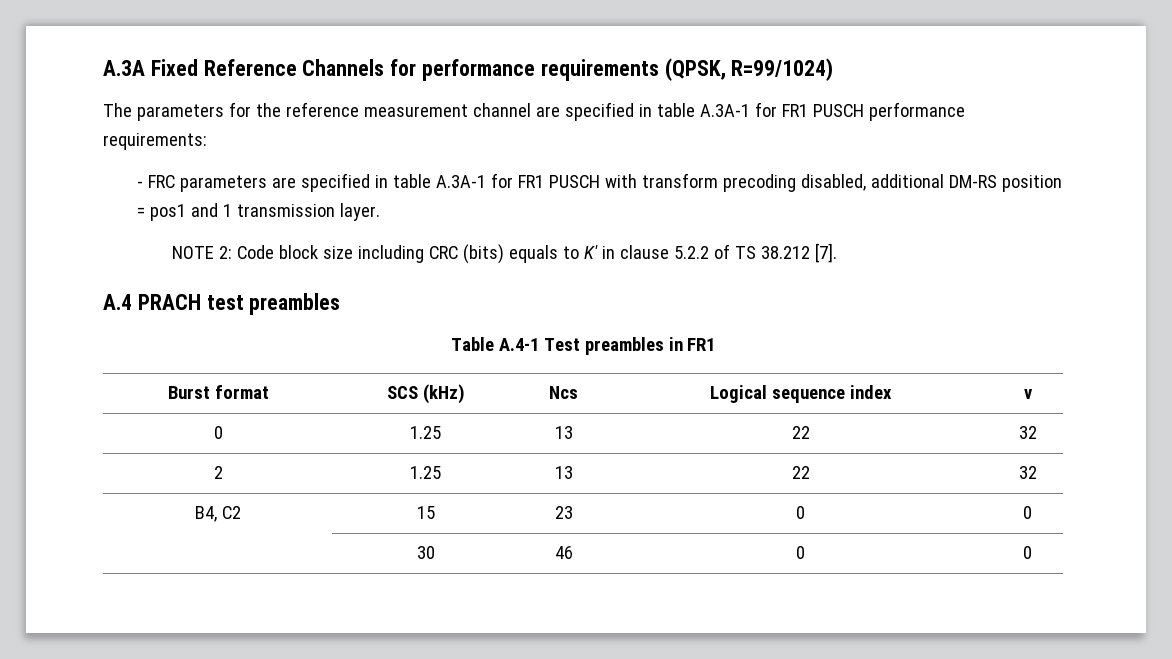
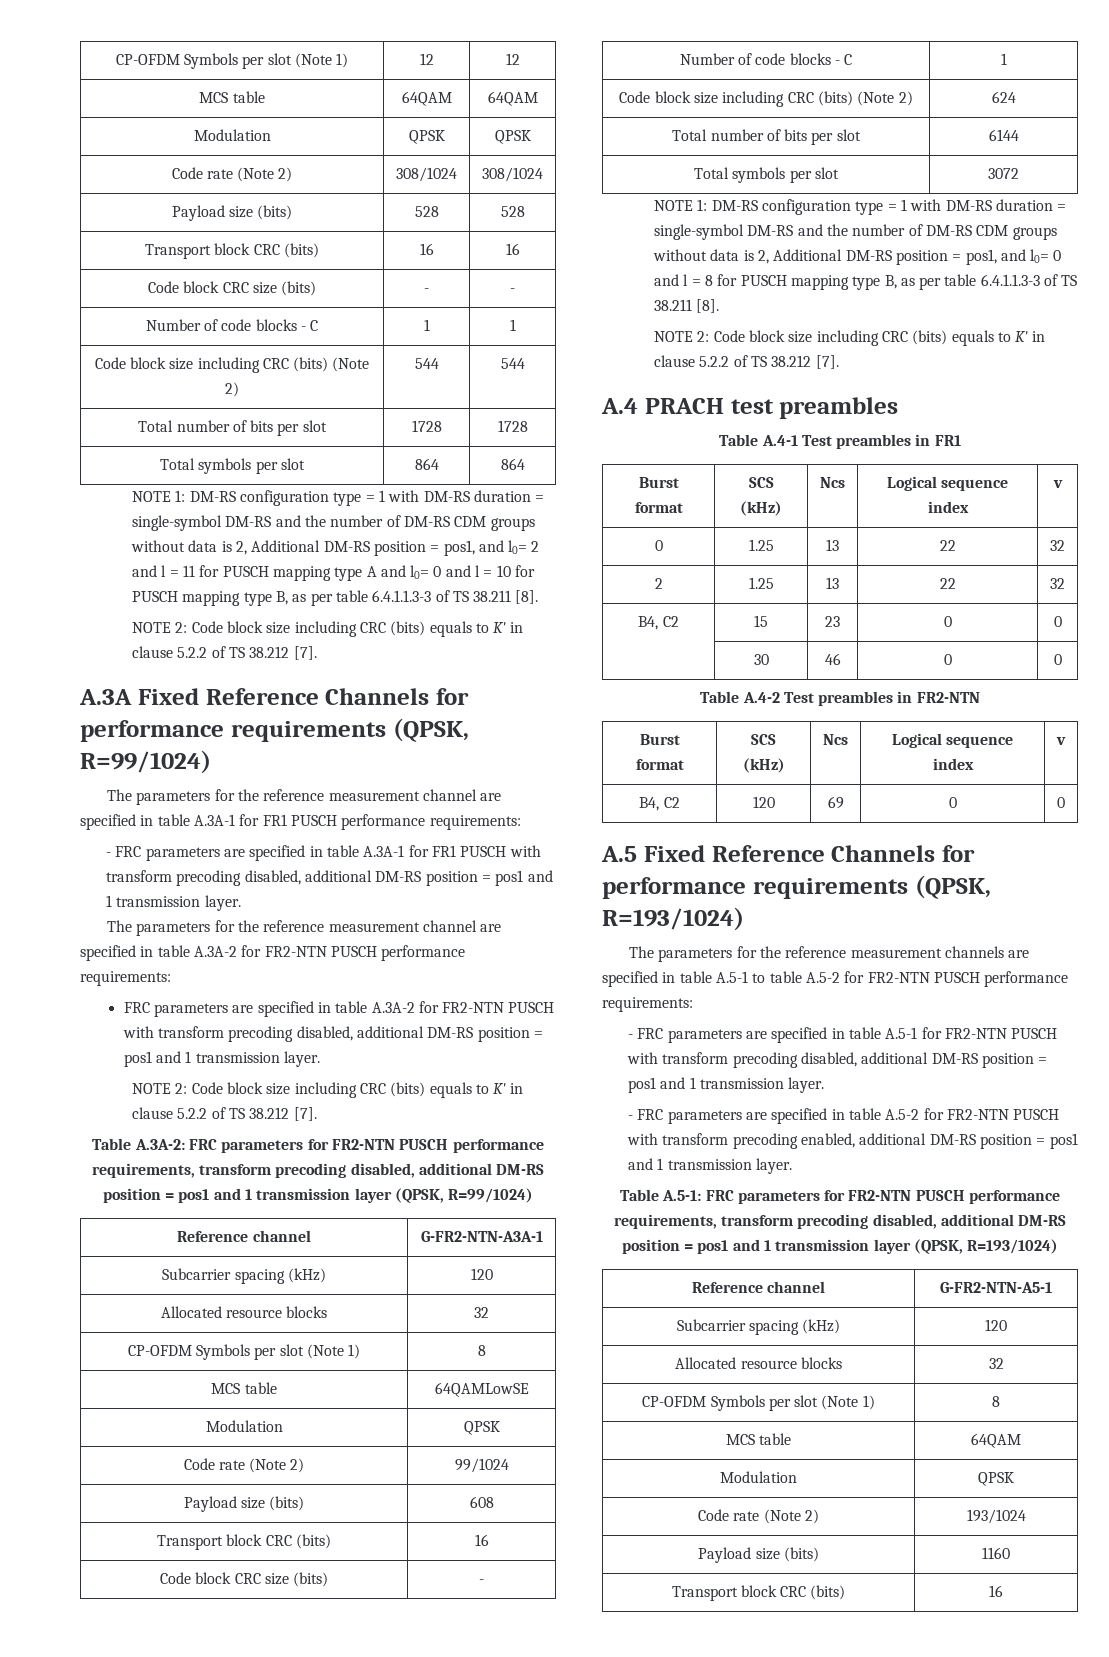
+ CP-OFDM Symbols per slot (Note 1) | 12 | 12
+ MCS table | 64QAM | 64QAM
+ Modulation | QPSK | QPSK
+ Code rate (Note 2) | 308/1024 | 308/1024
+ Payload size (bits) | 528 | 528
+ Transport block CRC (bits) | 16 | 16
+ Code block CRC size (bits) | - | -
+ Number of code blocks - C | 1 | 1
+ Code block size including CRC (bits) (Note 2) | 544 | 544
+ Total number of bits per slot | 1728 | 1728
+ Total symbols per slot | 864 | 864
+ NOTE 1: DM-RS configuration type = 1 with DM-RS duration = single-symbol DM-RS and the number of DM-RS CDM groups without data is 2, Additional DM-RS position = pos1, and l0= 2 and l = 11 for PUSCH mapping type A and l0= 0 and l = 10 for PUSCH mapping type B, as per table 6.4.1.1.3-3 of TS 38.211 [8].
+ NOTE 2: Code block size including CRC (bits) equals to K' in clause 5.2.2 of TS 38.212 [7].
+ The parameters for the reference measurement channel are specified in table A.3A-2 for FR2-NTN PUSCH performance requirements:
+ FRC parameters are specified in table A.3A-2 for FR2-NTN PUSCH with transform precoding disabled, additional DM-RS position = pos1 and 1 transmission layer.
+ NOTE 2: Code block size including CRC (bits) equals to K' in clause 5.2.2 of TS 38.212 [7].
+ Table A.3A-2: FRC parameters for FR2-NTN PUSCH performance requirements, transform precoding disabled, additional DM-RS position = pos1 and 1 transmission layer (QPSK, R=99/1024)
+ Reference channel | G-FR2-NTN-A3A-1
+ Subcarrier spacing (kHz) | 120
+ Allocated resource blocks | 32
+ CP-OFDM Symbols per slot (Note 1) | 8
+ MCS table | 64QAMLowSE
+ Modulation | QPSK
+ Code rate (Note 2) | 99/1024
+ Payload size (bits) | 608
+ Transport block CRC (bits) | 16
+ Code block CRC size (bits) | -
+ Number of code blocks - C | 1
+ Code block size including CRC (bits) (Note 2) | 624
+ Total number of bits per slot | 6144
+ Total symbols per slot | 3072
+ NOTE 1: DM-RS configuration type = 1 with DM-RS duration = single-symbol DM-RS and the number of DM-RS CDM groups without data is 2, Additional DM-RS position = pos1, and l0= 0 and l = 8 for PUSCH mapping type B, as per table 6.4.1.1.3-3 of TS 38.211 [8].
+ Table A.4-2 Test preambles in FR2-NTN
+ Burst format | SCS (kHz) | Ncs | Logical sequence index | v
+ B4, C2 | 120 | 69 | 0 | 0
+ A.5 Fixed Reference Channels for performance requirements (QPSK, R=193/1024)
+ The parameters for the reference measurement channels are specified in table A.5-1 to table A.5-2 for FR2-NTN PUSCH performance requirements:
+ - FRC parameters are specified in table A.5-1 for FR2-NTN PUSCH with transform precoding disabled, additional DM-RS position = pos1 and 1 transmission layer.
+ - FRC parameters are specified in table A.5-2 for FR2-NTN PUSCH with transform precoding enabled, additional DM-RS position = pos1 and 1 transmission layer.
+ Table A.5-1: FRC parameters for FR2-NTN PUSCH performance requirements, transform precoding disabled, additional DM-RS position = pos1 and 1 transmission layer (QPSK, R=193/1024)
+ Reference channel | G-FR2-NTN-A5-1
+ Subcarrier spacing (kHz) | 120
+ Allocated resource blocks | 32
+ CP-OFDM Symbols per slot (Note 1) | 8
+ MCS table | 64QAM
+ Modulation | QPSK
+ Code rate (Note 2) | 193/1024
+ Payload size (bits) | 1160
+ Transport block CRC (bits) | 16

